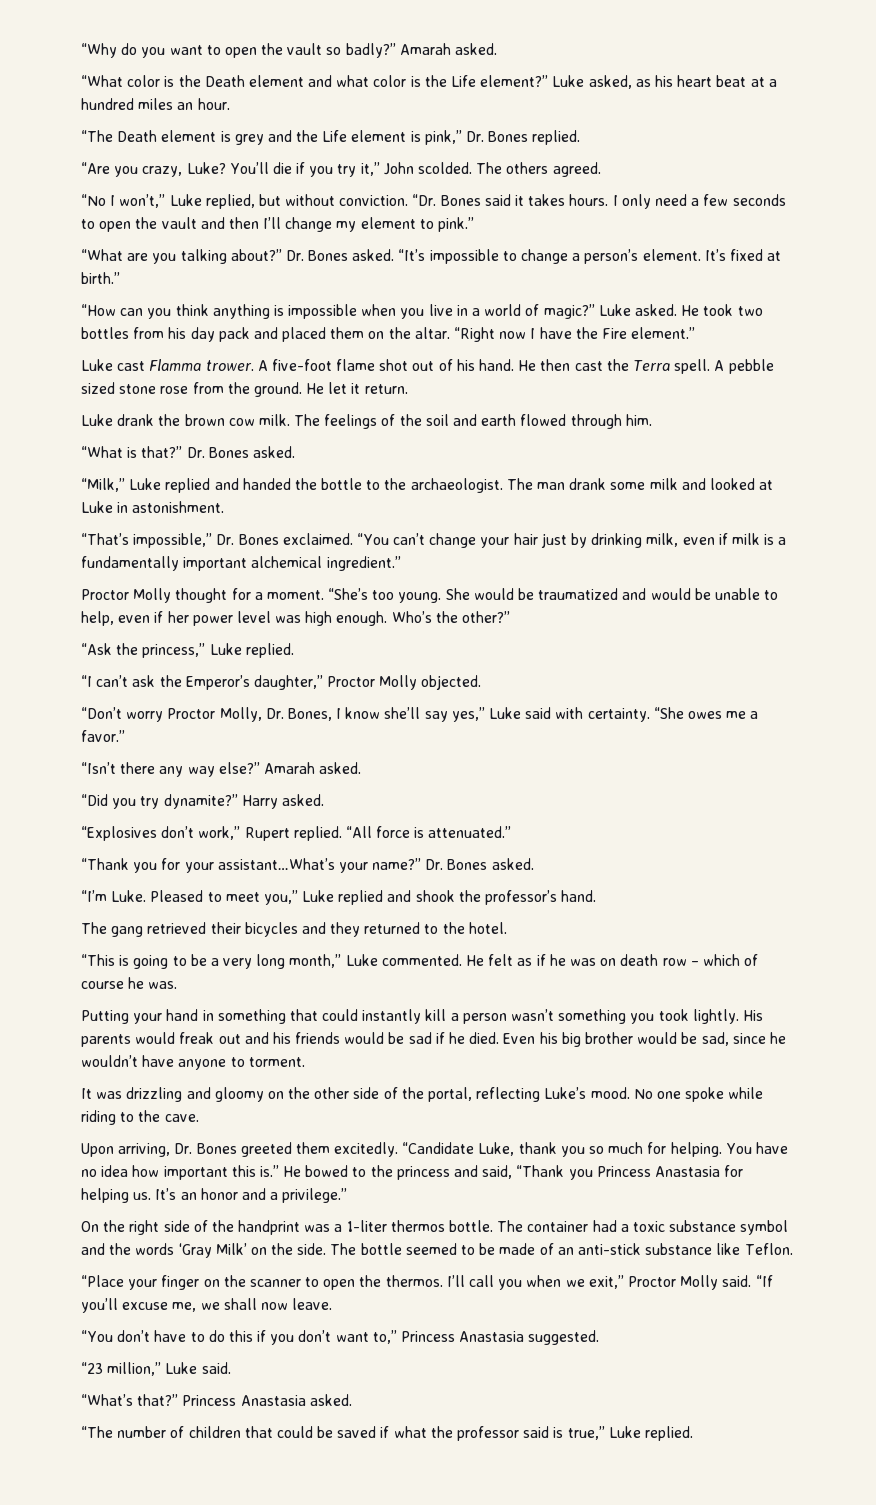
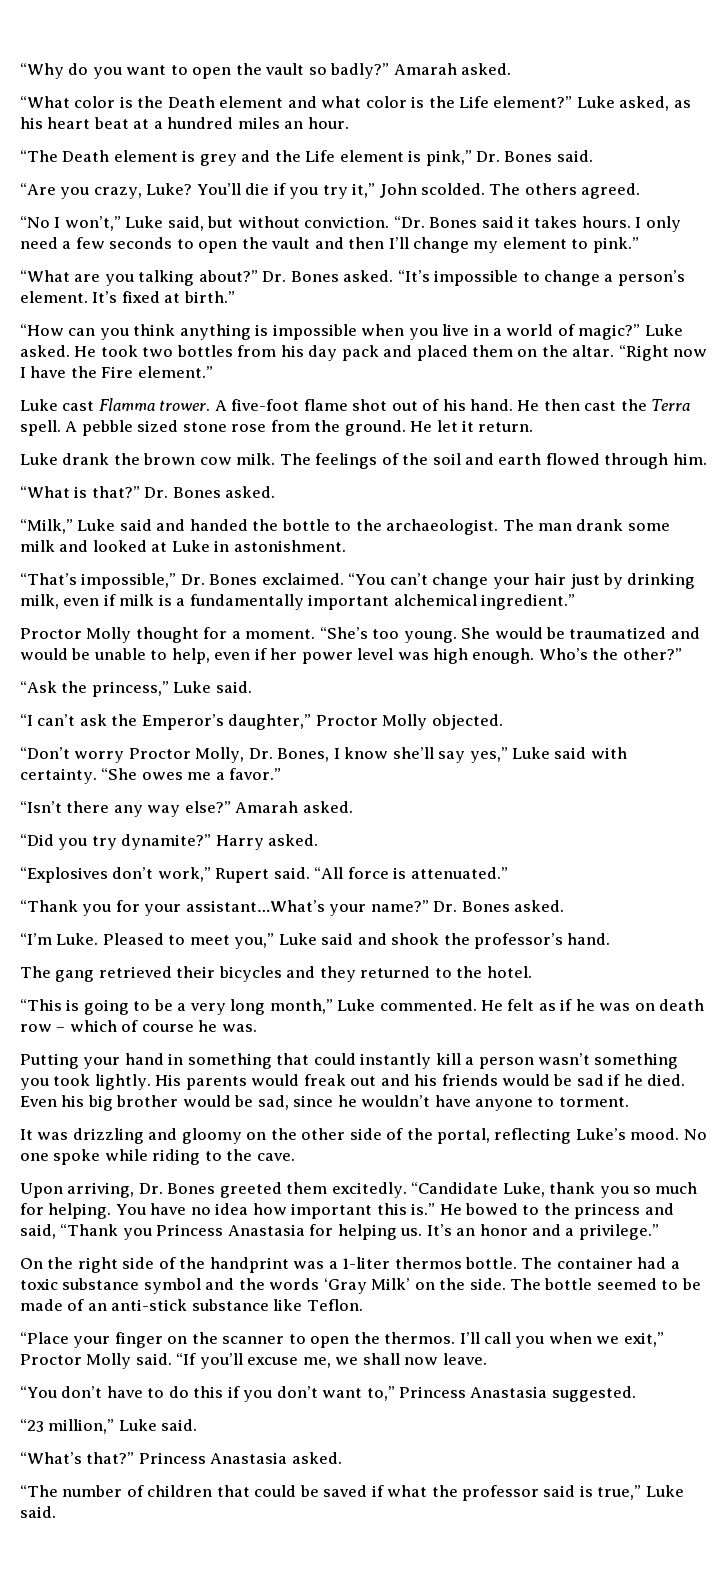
- “The Death element is grey and the Life element is pink,” Dr. Bones replied.
+ “The Death element is grey and the Life element is pink,” Dr. Bones said.
- “No I won’t,” Luke replied, but without conviction.
+ “No I won’t,” Luke said, but without conviction.
- “Milk,” Luke replied and handed the bottle to the archaeologist.
+ “Milk,” Luke said and handed the bottle to the archaeologist.
- “Ask the princess,” Luke replied.
+ “Ask the princess,” Luke said.
- “Explosives don’t work,” Rupert replied.
+ “Explosives don’t work,” Rupert said.
- Pleased to meet you,” Luke replied and shook the professor’s hand.
+ Pleased to meet you,” Luke said and shook the professor’s hand.
- “The number of children that could be saved if what the professor said is true,” Luke replied.
+ “The number of children that could be saved if what the professor said is true,” Luke said.

